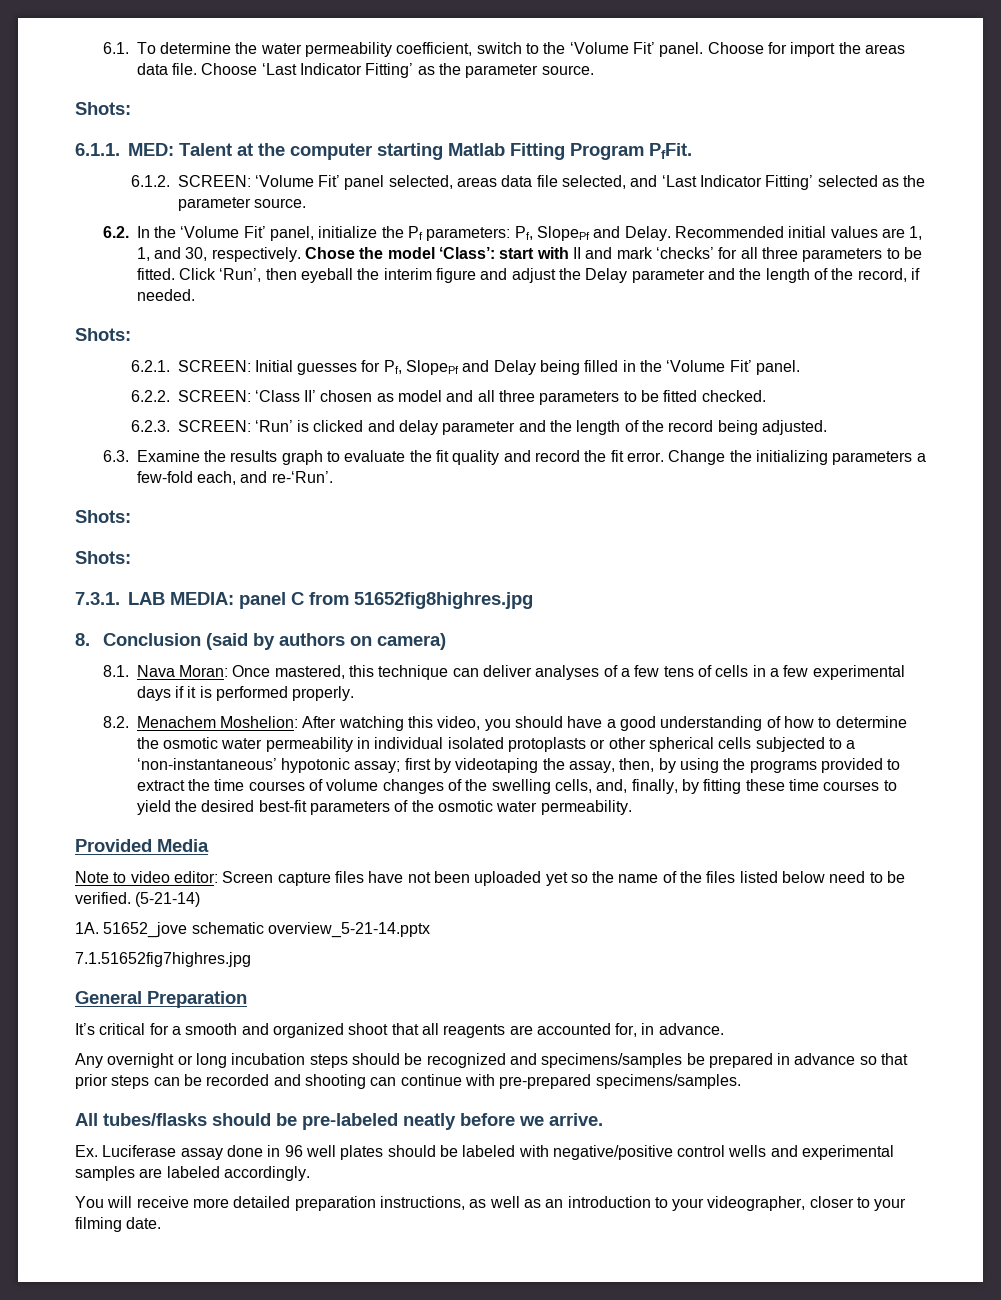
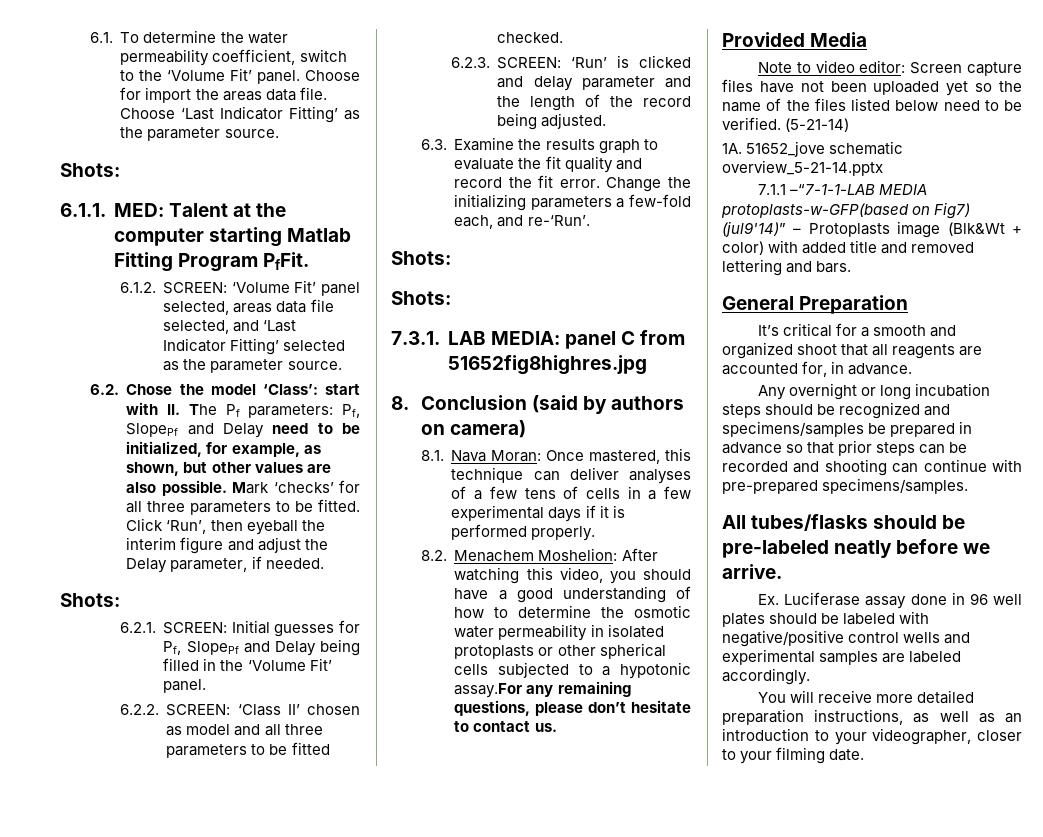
- 6.2. In the ‘Volume Fit’ panel, initialize the Pf parameters: Pf, SlopePf and Delay. Recommended initial values are 1, 1, and 30, respectively. Chose the model ‘Class’: start with II and mark ‘checks’ for all three parameters to be fitted.
+ 6.2. Chose the model ‘Class’: start with II. The Pf parameters: Pf, SlopePf and Delay need to be initialized, for example, as shown, but other values are also possible. Mark ‘checks’ for all three parameters to be fitted.
- Click ‘Run’, then eyeball the interim figure and adjust the Delay parameter and the length of the record, if needed.
+ Click ‘Run’, then eyeball the interim figure and adjust the Delay parameter, if needed.
- 8.2. Menachem Moshelion: After watching this video, you should have a good understanding of how to determine the osmotic water permeability in individual isolated protoplasts or other spherical cells subjected to a ‘non-instantaneous’ hypotonic assay; first by videotaping the assay, then, by using the programs provided to extract the time courses of volume changes of the swelling cells, and, finally, by fitting these time courses to yield the desired best-fit parameters of the osmotic water permeability.
+ 8.2. Menachem Moshelion: After watching this video, you should have a good understanding of how to determine the osmotic water permeability in isolated protoplasts or other spherical cells subjected to a hypotonic assay.For any remaining questions, please don’t hesitate to contact us.
- 7.1.51652fig7highres.jpg
+ 7.1.1 –“7-1-1-LAB MEDIA protoplasts-w-GFP(based on Fig7) (jul9'14)” – Protoplasts image (Blk&Wt + color) with added title and removed lettering and bars.

